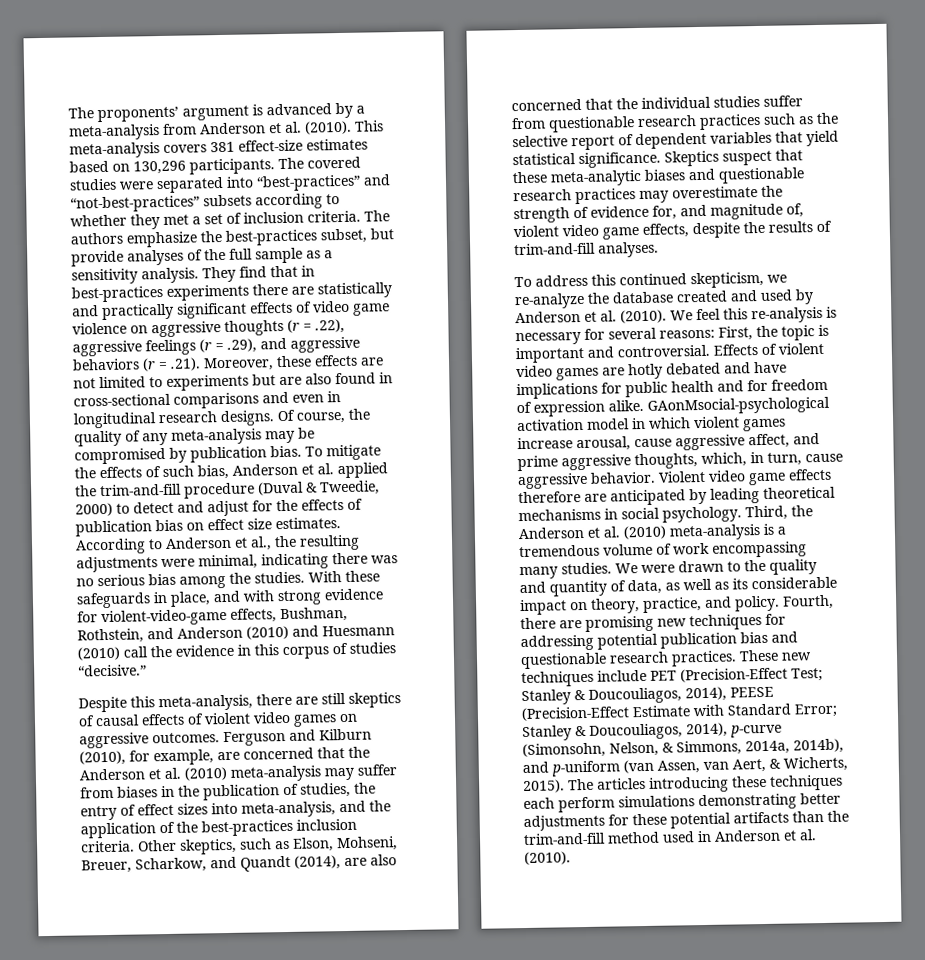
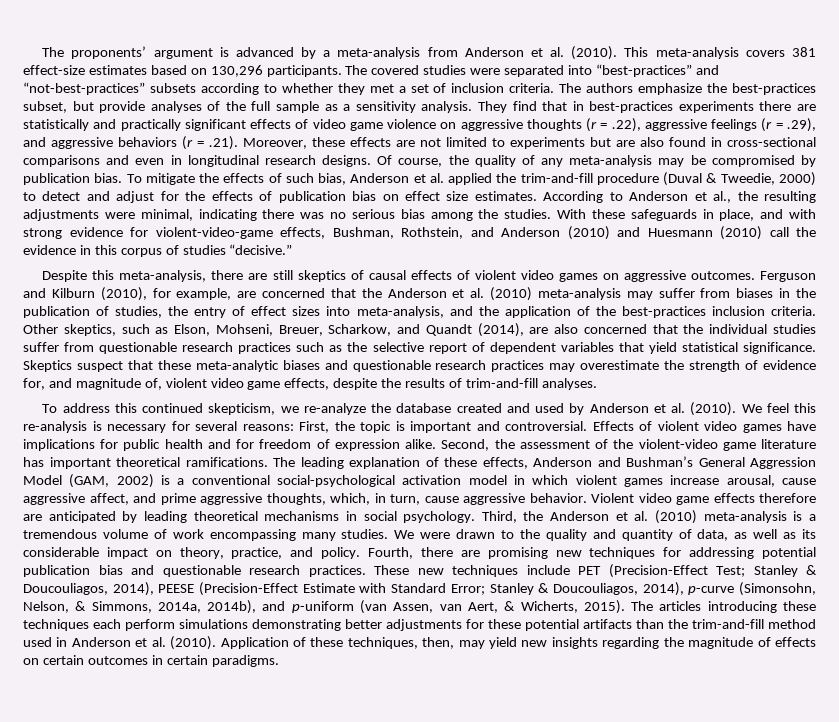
- Effects of violent video games are hotly debated and have implications for public health and for freedom of expression alike.
+ Effects of violent video games have implications for public health and for freedom of expression alike.
- GAonMsocial-psychological activation model in which violent games increase arousal, cause aggressive affect, and prime aggressive thoughts, which, in turn, cause aggressive behavior.
+ Second, the assessment of the violent-video game literature has important theoretical ramifications. The leading explanation of these effects, Anderson and Bushman’s General Aggression Model (GAM, 2002) is a conventional social-psychological activation model in which violent games increase arousal, cause aggressive affect, and prime aggressive thoughts, which, in turn, cause aggressive behavior.
+ Application of these techniques, then, may yield new insights regarding the magnitude of effects on certain outcomes in certain paradigms.

